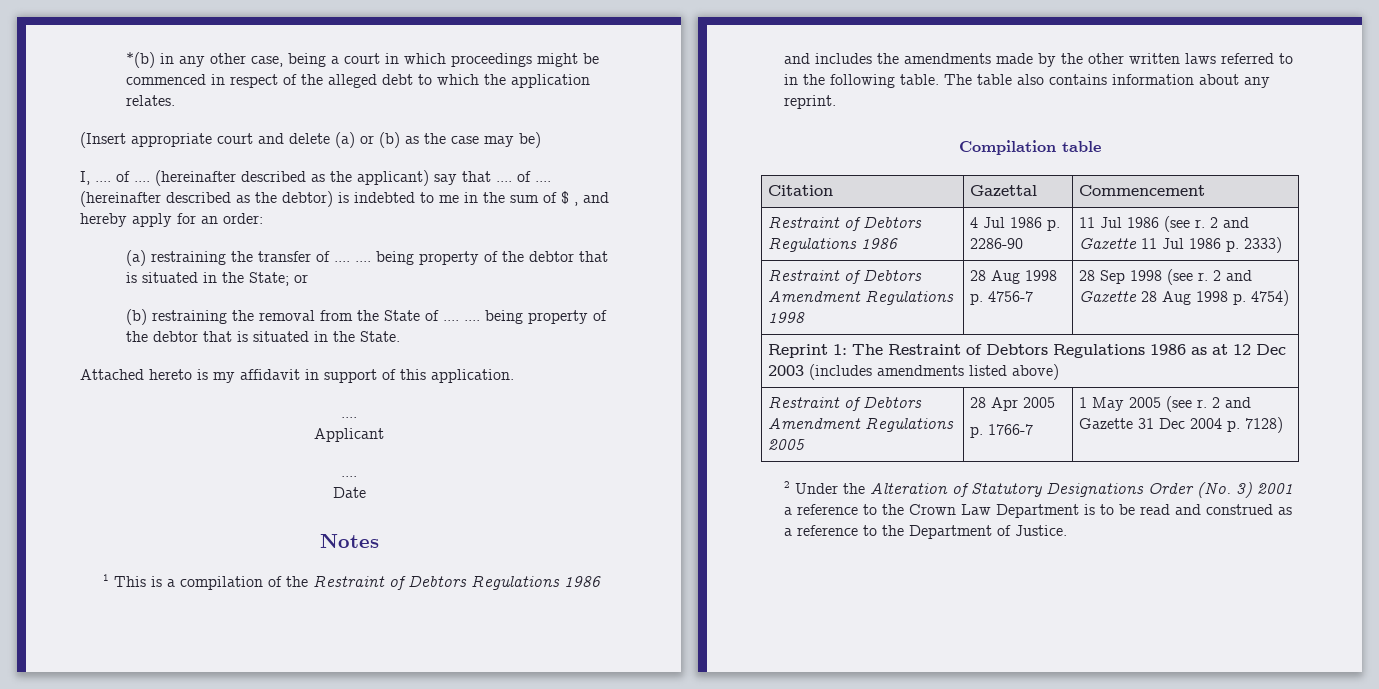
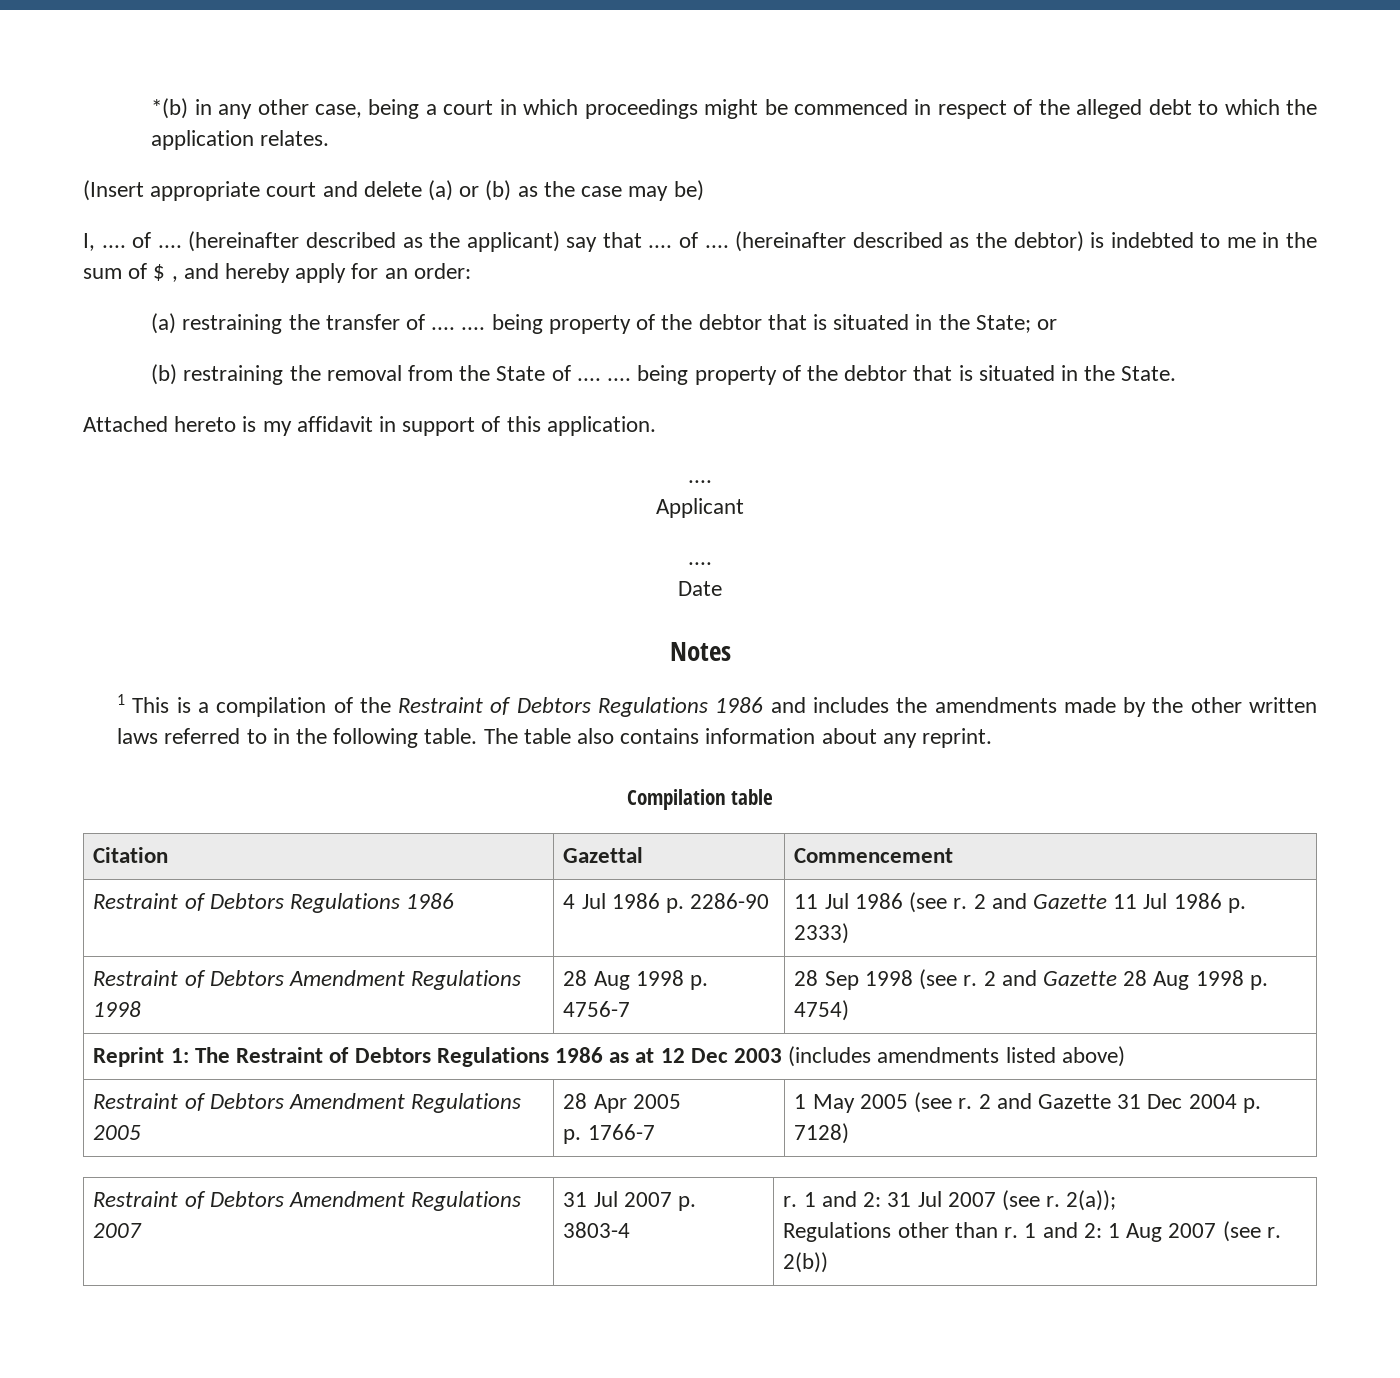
- 2 Under the Alteration of Statutory Designations Order (No. 3) 2001 a reference to the Crown Law Department is to be read and construed as a reference to the Department of Justice.
+ Restraint of Debtors Amendment Regulations 2007 | 31 Jul 2007 p. 3803-4 | r. 1 and 2: 31 Jul 2007 (see r. 2(a));
+ Regulations other than r. 1 and 2: 1 Aug 2007 (see r. 2(b))

